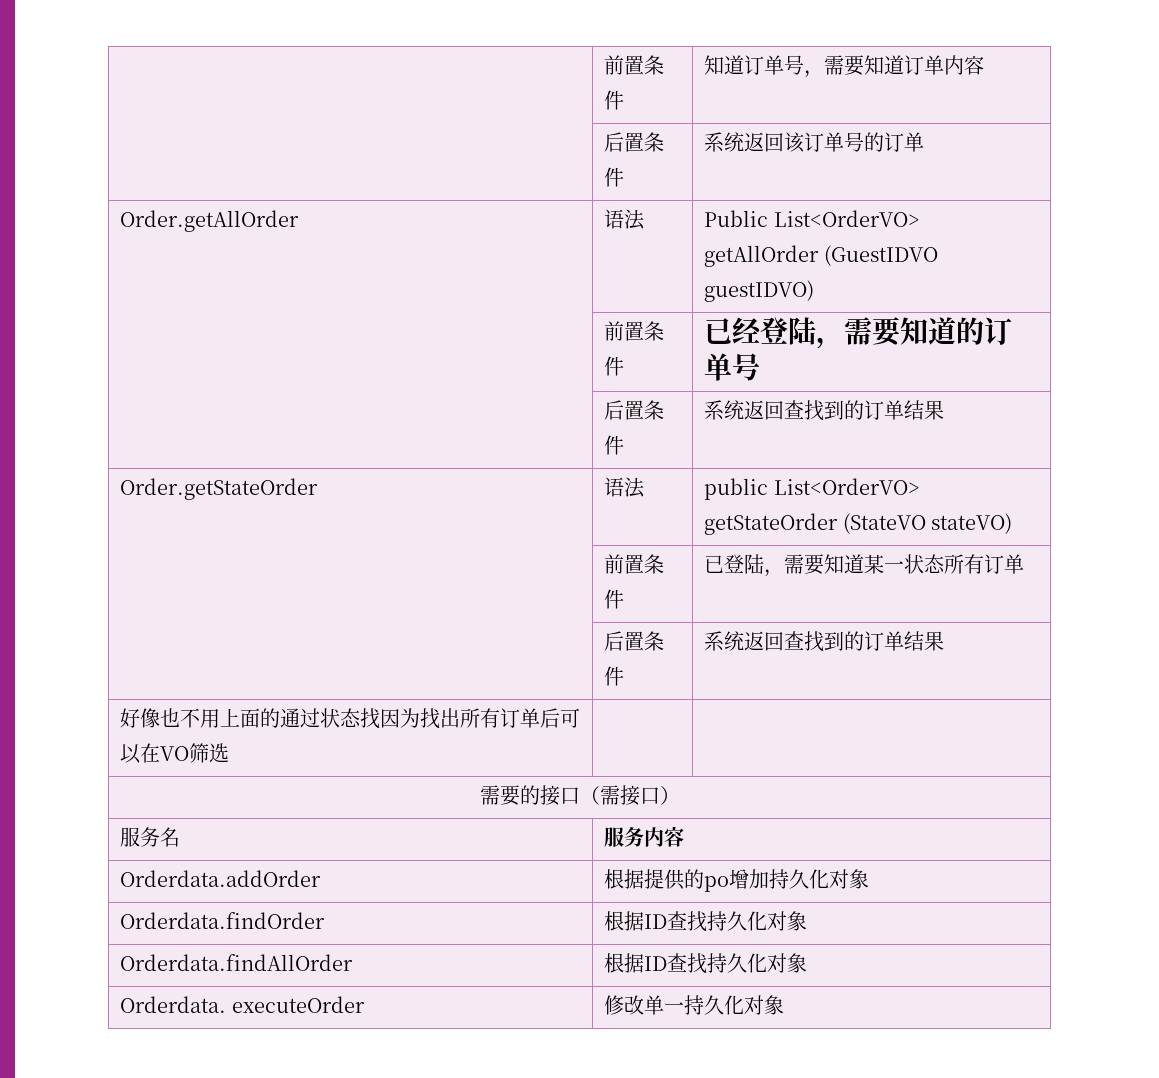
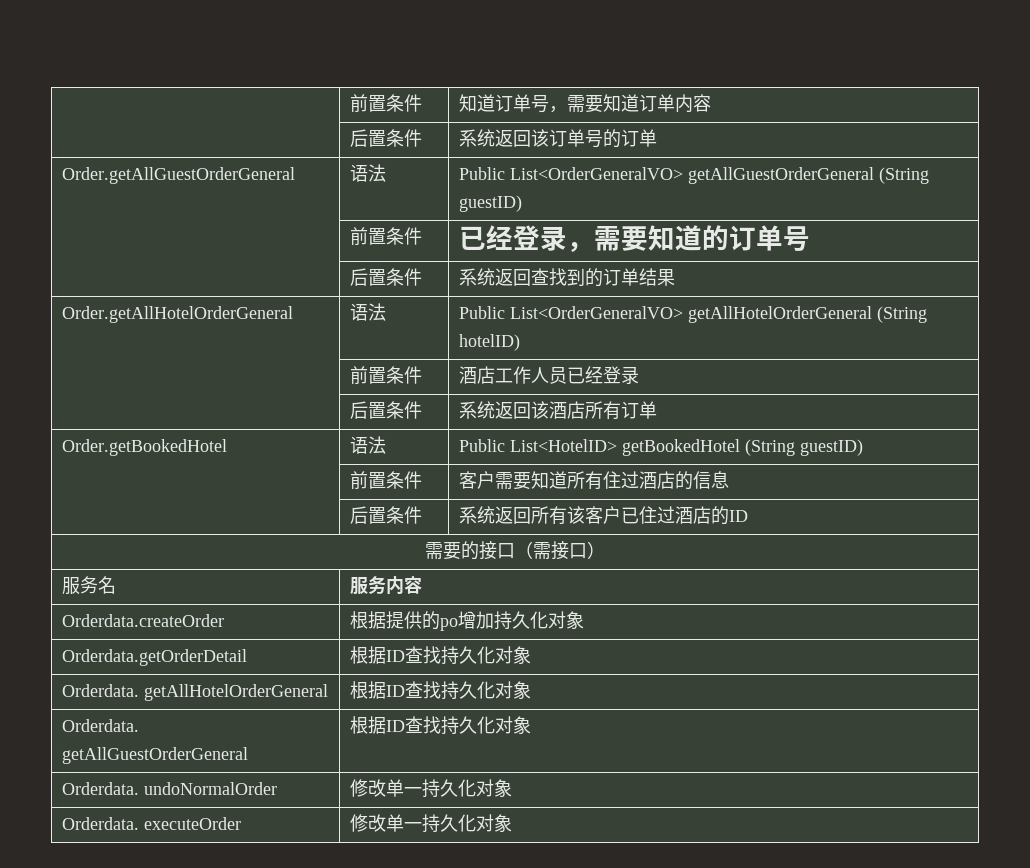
- Order.getAllOrder | 语法 | Public List<OrderVO> getAllOrder (GuestIDVO guestIDVO)
+ Order.getAllGuestOrderGeneral | 语法 | Public List<OrderGeneralVO> getAllGuestOrderGeneral (String guestID)
- | 前置条件 | 已经登陆，需要知道的订单号
+ | 前置条件 | 已经登录，需要知道的订单号
- Order.getStateOrder | 语法 | public List<OrderVO> getStateOrder (StateVO stateVO)
- | 前置条件 | 已登陆，需要知道某一状态所有订单
- | 后置条件 | 系统返回查找到的订单结果
- 好像也不用上面的通过状态找因为找出所有订单后可以在VO筛选 | |
+ Order.getAllHotelOrderGeneral | 语法 | Public List<OrderGeneralVO> getAllHotelOrderGeneral (String hotelID)
+ | 前置条件 | 酒店工作人员已经登录
+ | 后置条件 | 系统返回该酒店所有订单
+ Order.getBookedHotel | 语法 | Public List<HotelID> getBookedHotel (String guestID)
+ | 前置条件 | 客户需要知道所有住过酒店的信息
+ | 后置条件 | 系统返回所有该客户已住过酒店的ID
- Orderdata.addOrder | 根据提供的po增加持久化对象
+ Orderdata.createOrder | 根据提供的po增加持久化对象
- Orderdata.findOrder | 根据ID查找持久化对象
- Orderdata.findAllOrder | 根据ID查找持久化对象
+ Orderdata.getOrderDetail | 根据ID查找持久化对象
+ Orderdata. getAllHotelOrderGeneral | 根据ID查找持久化对象
+ Orderdata. getAllGuestOrderGeneral | 根据ID查找持久化对象
+ Orderdata. undoNormalOrder | 修改单一持久化对象

